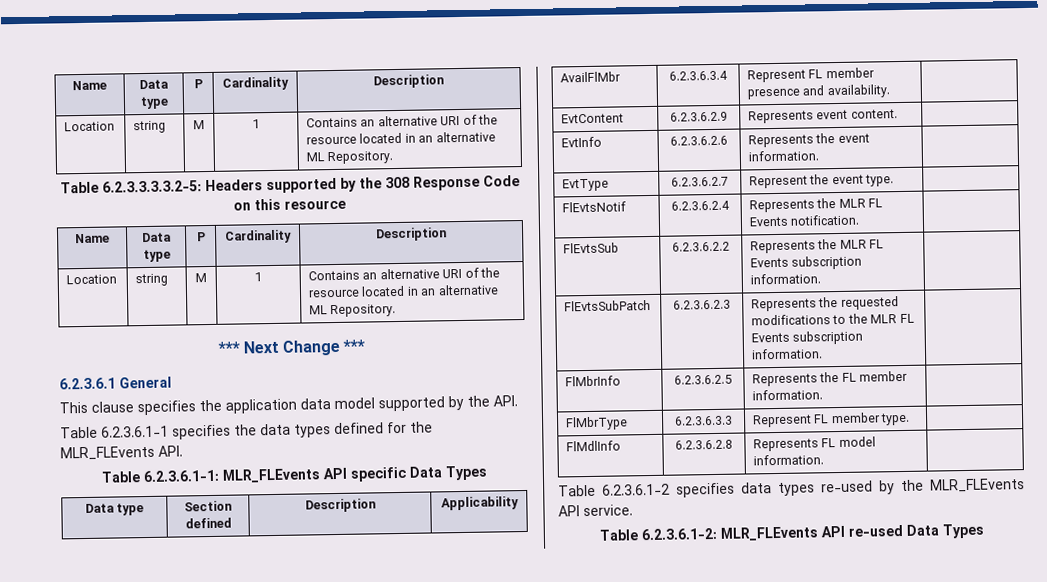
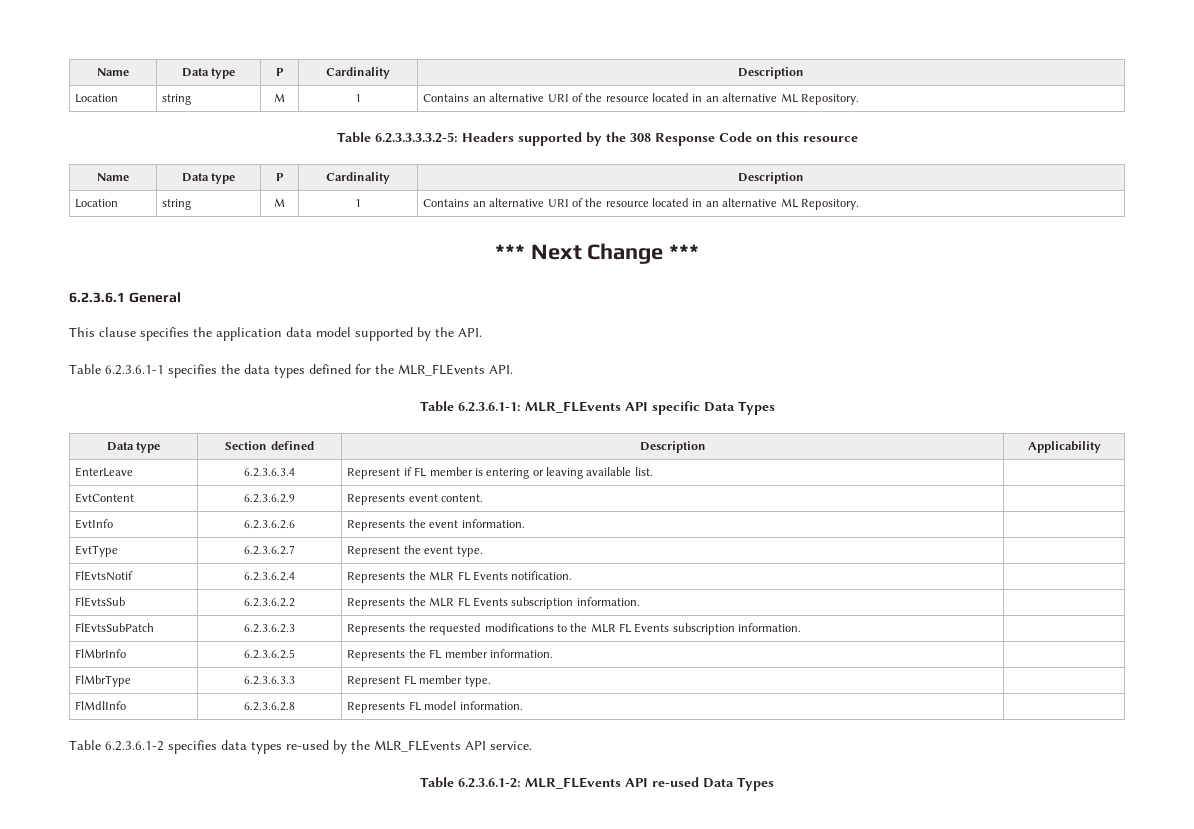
- AvailFlMbr | 6.2.3.6.3.4 | Represent FL member presence and availability. |
+ EnterLeave | 6.2.3.6.3.4 | Represent if FL member is entering or leaving available list. |

